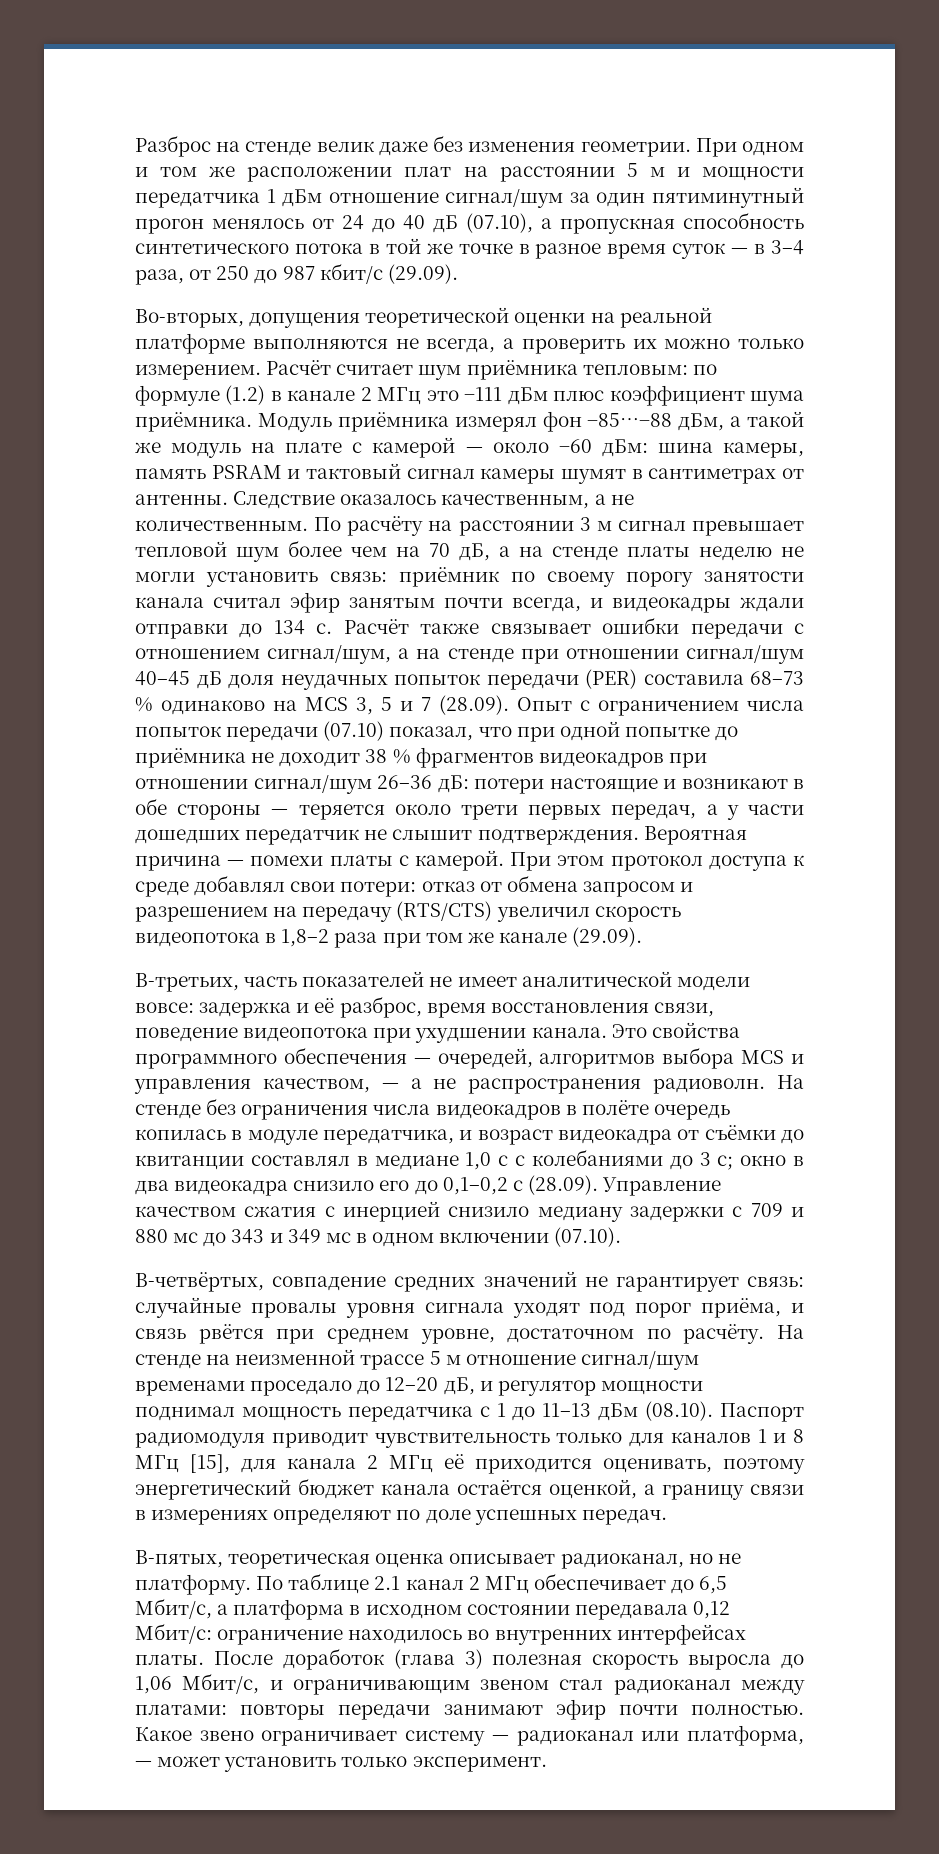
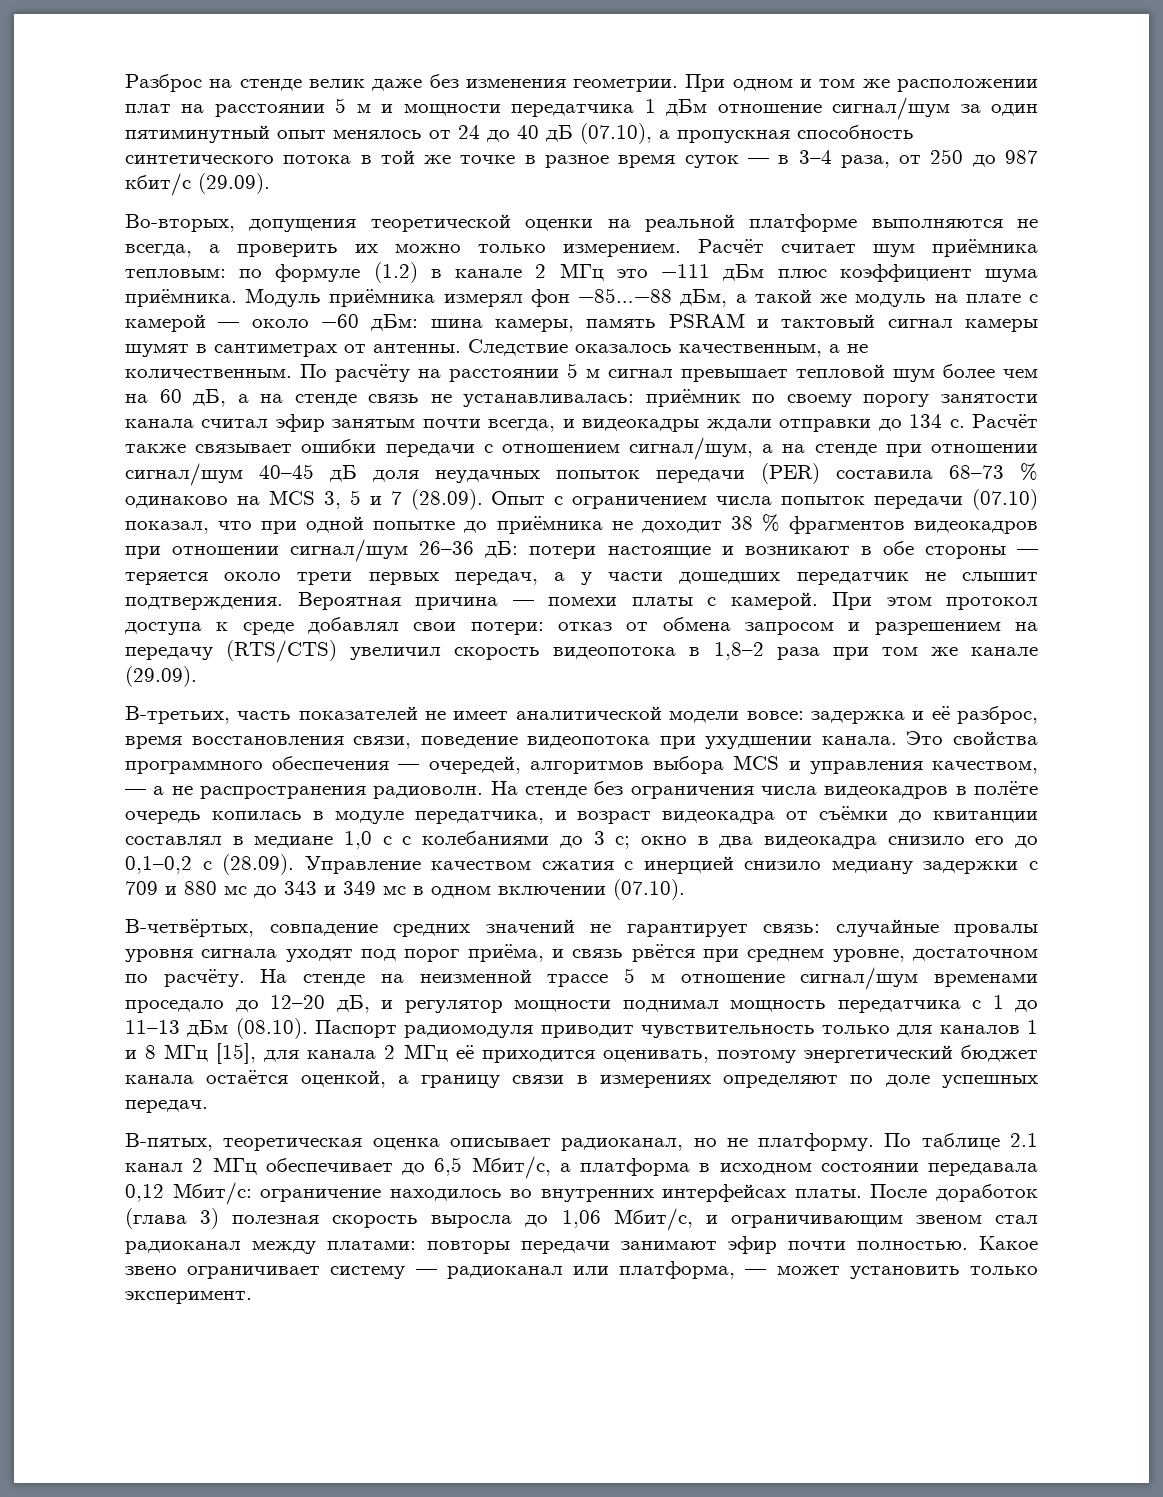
- При одном и том же расположении плат на расстоянии 5 м и мощности передатчика 1 дБм отношение сигнал/шум за один пятиминутный прогон менялось от 24 до 40 дБ (07.10), а пропускная способность синтетического потока в той же точке в разное время суток — в 3–4 раза, от 250 до 987 кбит/с (29.09).
+ При одном и том же расположении плат на расстоянии 5 м и мощности передатчика 1 дБм отношение сигнал/шум за один пятиминутный опыт менялось от 24 до 40 дБ (07.10), а пропускная способность синтетического потока в той же точке в разное время суток — в 3–4 раза, от 250 до 987 кбит/с (29.09).
- По расчёту на расстоянии 3 м сигнал превышает тепловой шум более чем на 70 дБ, а на стенде платы неделю не могли установить связь: приёмник по своему порогу занятости канала считал эфир занятым почти всегда, и видеокадры ждали отправки до 134 с.
+ По расчёту на расстоянии 5 м сигнал превышает тепловой шум более чем на 60 дБ, а на стенде связь не устанавливалась: приёмник по своему порогу занятости канала считал эфир занятым почти всегда, и видеокадры ждали отправки до 134 с.

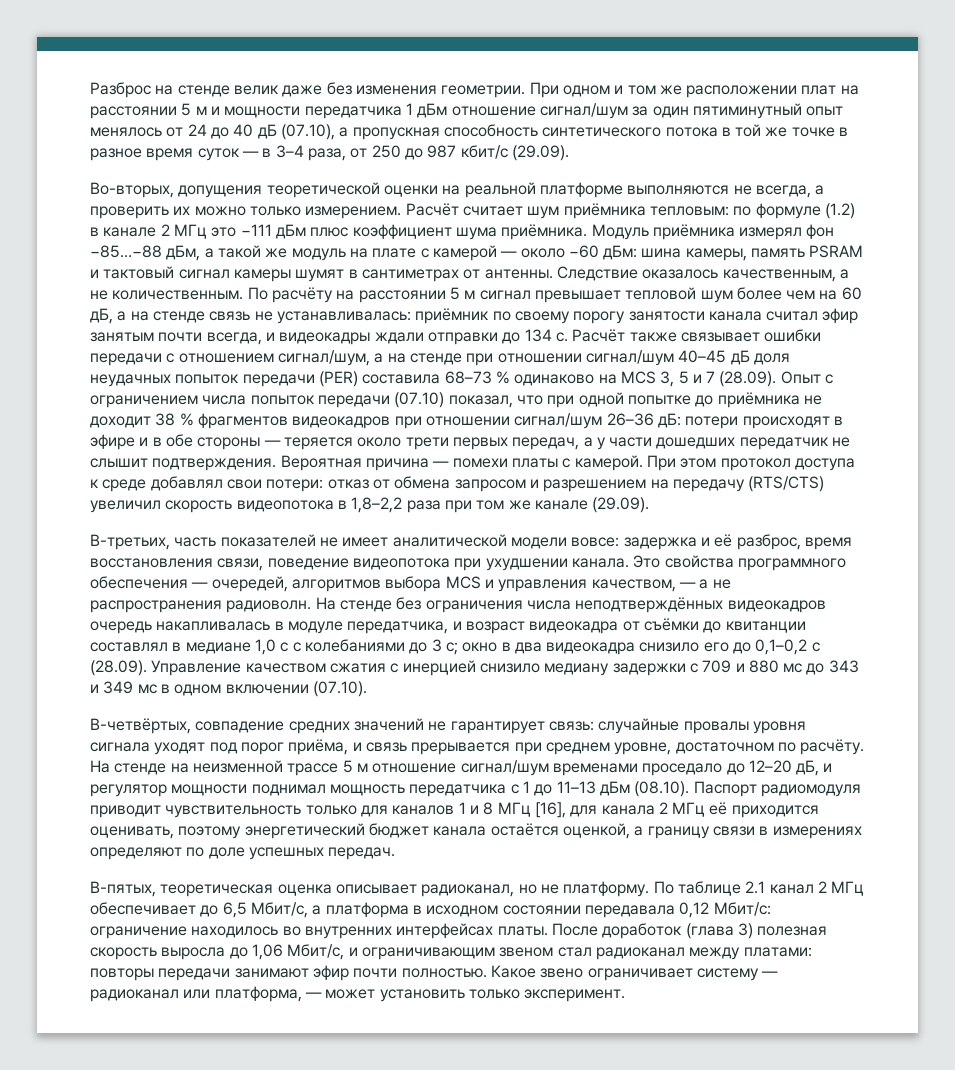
- потери настоящие и возникают в обе стороны — теряется около трети первых передач, а у части дошедших передатчик не слышит подтверждения.
+ потери происходят в эфире и в обе стороны — теряется около трети первых передач, а у части дошедших передатчик не слышит подтверждения.
- При этом протокол доступа к среде добавлял свои потери: отказ от обмена запросом и разрешением на передачу (RTS/CTS) увеличил скорость видеопотока в 1,8–2 раза при том же канале (29.09).
+ При этом протокол доступа к среде добавлял свои потери: отказ от обмена запросом и разрешением на передачу (RTS/CTS) увеличил скорость видеопотока в 1,8–2,2 раза при том же канале (29.09).
- На стенде без ограничения числа видеокадров в полёте очередь копилась в модуле передатчика, и возраст видеокадра от съёмки до квитанции составлял в медиане 1,0 с с колебаниями до 3 с; окно в два видеокадра снизило его до 0,1–0,2 с (28.09). Управление качеством сжатия с инерцией снизило медиану задержки с 709 и 880 мс до 343 и 349 мс в одном включении (07.10).
+ На стенде без ограничения числа неподтверждённых видеокадров очередь накапливалась в модуле передатчика, и возраст видеокадра от съёмки до квитанции составлял в медиане 1,0 с с колебаниями до 3 с; окно в два видеокадра снизило его до 0,1–0,2 с (28.09). Управление качеством сжатия с инерцией снизило медиану задержки с 709 и 880 мс до 343 и 349 мс в одном включении (07.10).
- В-четвёртых, совпадение средних значений не гарантирует связь: случайные провалы уровня сигнала уходят под порог приёма, и связь рвётся при среднем уровне, достаточном по расчёту.
+ В-четвёртых, совпадение средних значений не гарантирует связь: случайные провалы уровня сигнала уходят под порог приёма, и связь прерывается при среднем уровне, достаточном по расчёту.
- На стенде на неизменной трассе 5 м отношение сигнал/шум временами проседало до 12–20 дБ, и регулятор мощности поднимал мощность передатчика с 1 до 11–13 дБм (08.10). Паспорт радиомодуля приводит чувствительность только для каналов 1 и 8 МГц [15], для канала 2 МГц её приходится оценивать, поэтому энергетический бюджет канала остаётся оценкой, а границу связи в измерениях определяют по доле успешных передач.
+ На стенде на неизменной трассе 5 м отношение сигнал/шум временами проседало до 12–20 дБ, и регулятор мощности поднимал мощность передатчика с 1 до 11–13 дБм (08.10). Паспорт радиомодуля приводит чувствительность только для каналов 1 и 8 МГц [16], для канала 2 МГц её приходится оценивать, поэтому энергетический бюджет канала остаётся оценкой, а границу связи в измерениях определяют по доле успешных передач.

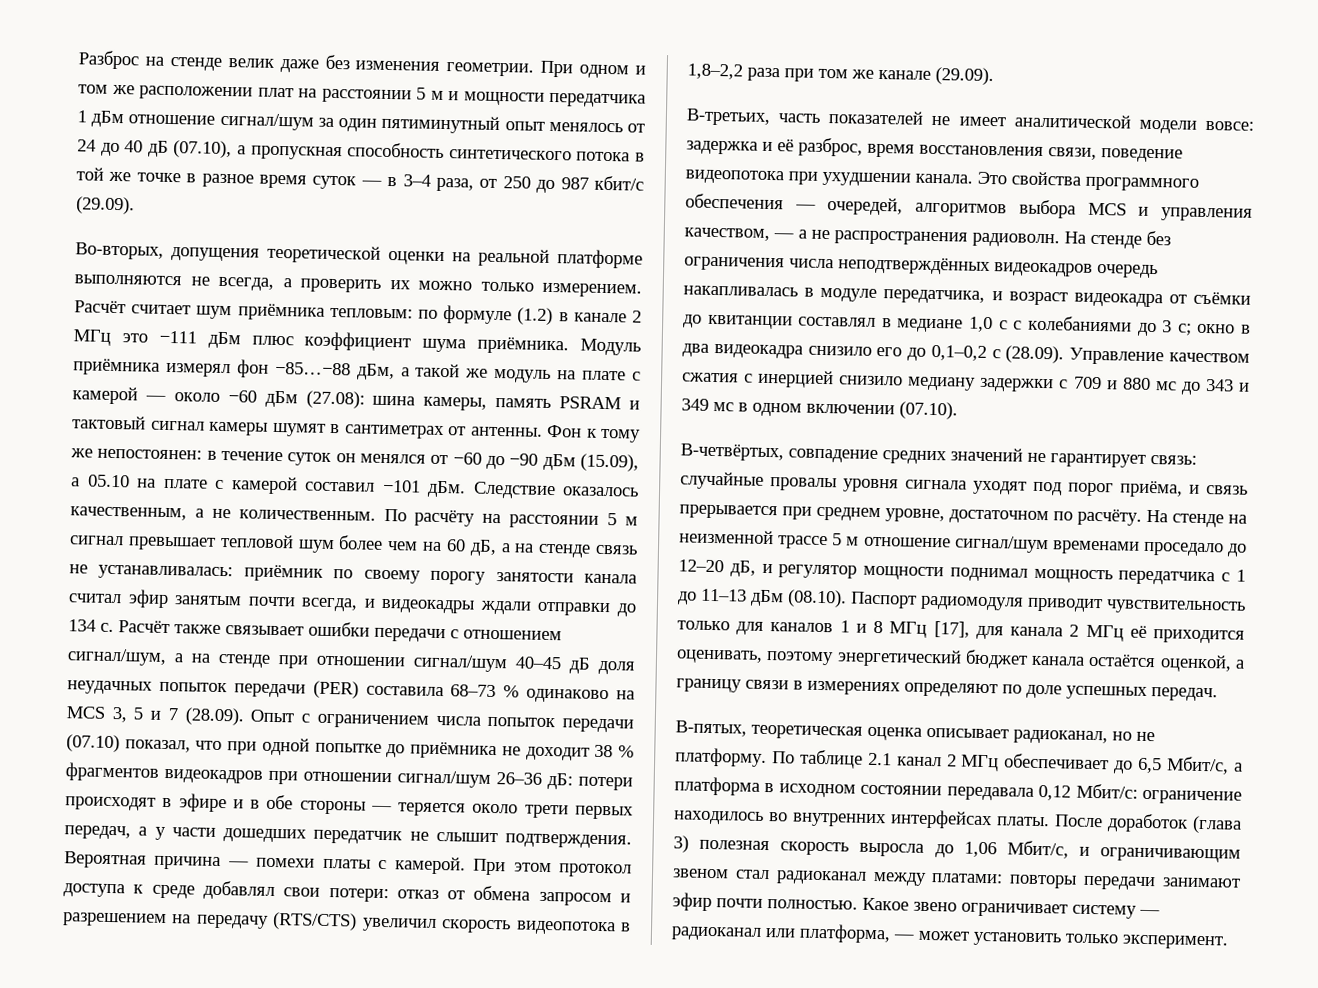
- Модуль приёмника измерял фон −85…−88 дБм, а такой же модуль на плате с камерой — около −60 дБм: шина камеры, память PSRAM и тактовый сигнал камеры шумят в сантиметрах от антенны.
+ Модуль приёмника измерял фон −85…−88 дБм, а такой же модуль на плате с камерой — около −60 дБм (27.08): шина камеры, память PSRAM и тактовый сигнал камеры шумят в сантиметрах от антенны.
+ Фон к тому же непостоянен: в течение суток он менялся от −60 до −90 дБм (15.09), а 05.10 на плате с камерой составил −101 дБм.
- На стенде на неизменной трассе 5 м отношение сигнал/шум временами проседало до 12–20 дБ, и регулятор мощности поднимал мощность передатчика с 1 до 11–13 дБм (08.10). Паспорт радиомодуля приводит чувствительность только для каналов 1 и 8 МГц [16], для канала 2 МГц её приходится оценивать, поэтому энергетический бюджет канала остаётся оценкой, а границу связи в измерениях определяют по доле успешных передач.
+ На стенде на неизменной трассе 5 м отношение сигнал/шум временами проседало до 12–20 дБ, и регулятор мощности поднимал мощность передатчика с 1 до 11–13 дБм (08.10). Паспорт радиомодуля приводит чувствительность только для каналов 1 и 8 МГц [17], для канала 2 МГц её приходится оценивать, поэтому энергетический бюджет канала остаётся оценкой, а границу связи в измерениях определяют по доле успешных передач.

